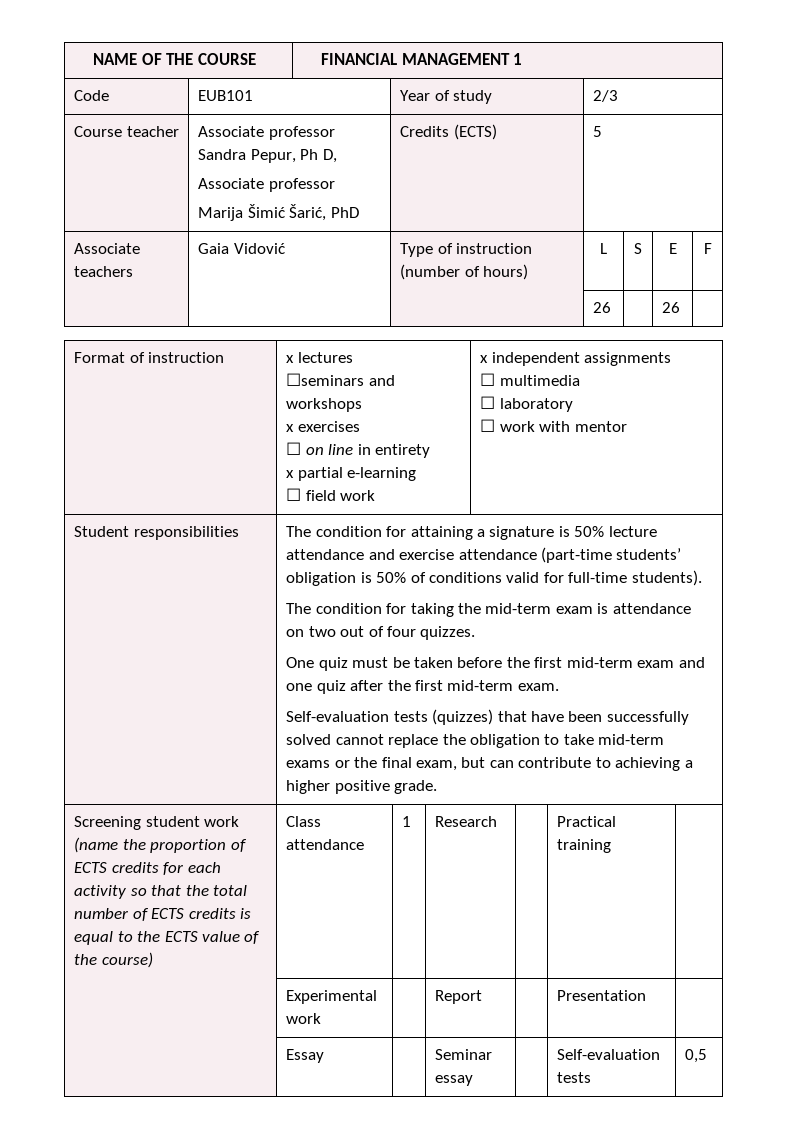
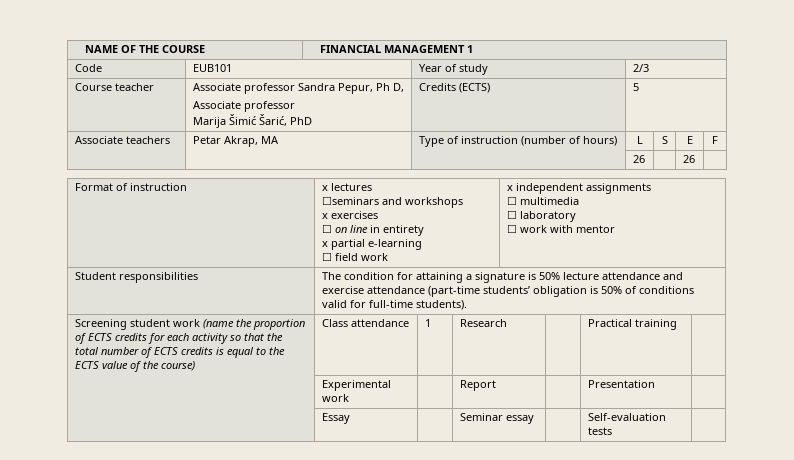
- Associate teachers | Gaia Vidović | Type of instruction (number of hours) | L | S | E | F
+ Associate teachers | Petar Akrap, MA | Type of instruction (number of hours) | L | S | E | F
- The condition for taking the mid-term exam is attendance on two out of four quizzes.
- One quiz must be taken before the first mid-term exam and one quiz after the first mid-term exam.
- Self-evaluation tests (quizzes) that have been successfully solved cannot replace the obligation to take mid-term exams or the final exam, but can contribute to achieving a higher positive grade.
- | Essay | | Seminar essay | | Self-evaluation tests | 0,5
+ | Essay | | Seminar essay | | Self-evaluation tests |

